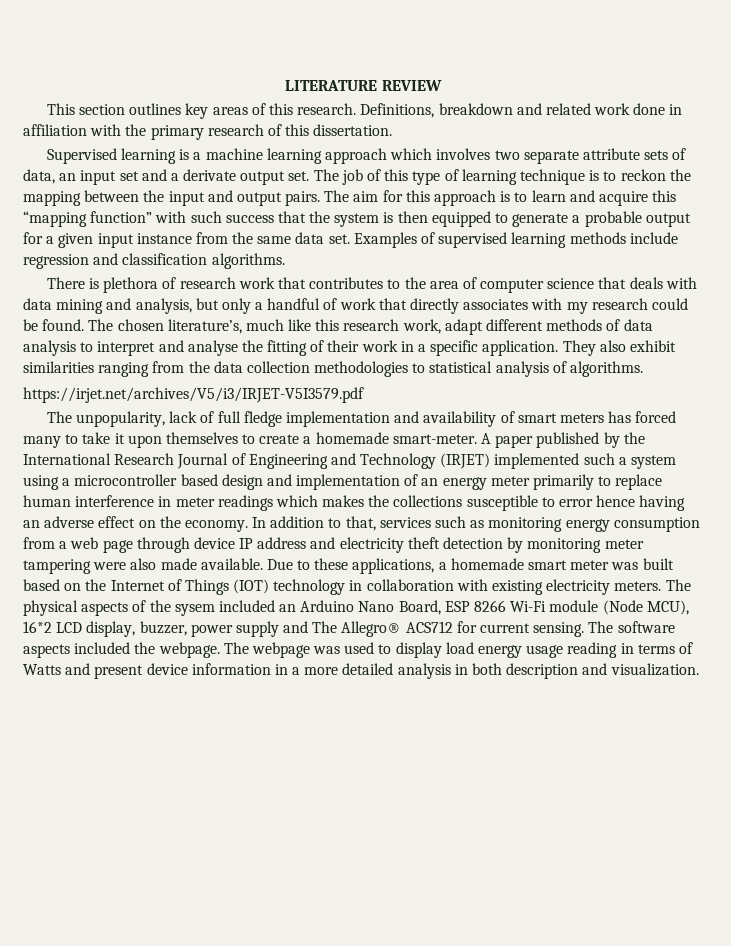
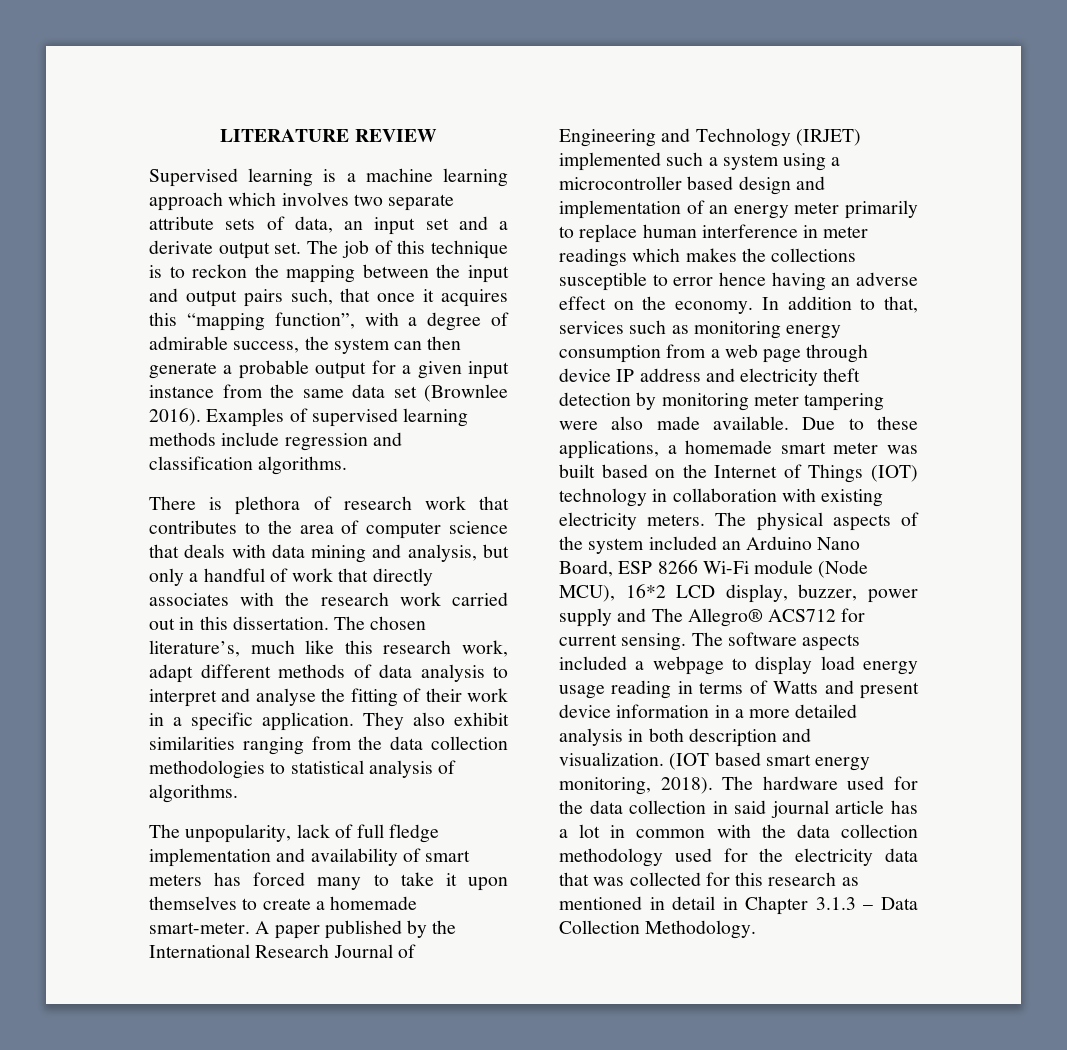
- This section outlines key areas of this research. Definitions, breakdown and related work done in affiliation with the primary research of this dissertation.
- The job of this type of learning technique is to reckon the mapping between the input and output pairs. The aim for this approach is to learn and acquire this “mapping function” with such success that the system is then equipped to generate a probable output for a given input instance from the same data set.
+ The job of this technique is to reckon the mapping between the input and output pairs such, that once it acquires this “mapping function”, with a degree of admirable success, the system can then generate a probable output for a given input instance from the same data set (Brownlee 2016).
- There is plethora of research work that contributes to the area of computer science that deals with data mining and analysis, but only a handful of work that directly associates with my research could be found.
+ There is plethora of research work that contributes to the area of computer science that deals with data mining and analysis, but only a handful of work that directly associates with the research work carried out in this dissertation.
- https://irjet.net/archives/V5/i3/IRJET-V5I3579.pdf
- The physical aspects of the sysem included an Arduino Nano Board, ESP 8266 Wi-Fi module (Node MCU), 16*2 LCD display, buzzer, power supply and The Allegro® ACS712 for current sensing.
+ The physical aspects of the system included an Arduino Nano Board, ESP 8266 Wi-Fi module (Node MCU), 16*2 LCD display, buzzer, power supply and The Allegro® ACS712 for current sensing.
- The software aspects included the webpage. The webpage was used to display load energy usage reading in terms of Watts and present device information in a more detailed analysis in both description and visualization.
+ The software aspects included a webpage to display load energy usage reading in terms of Watts and present device information in a more detailed analysis in both description and visualization.
+ (IOT based smart energy monitoring, 2018). The hardware used for the data collection in said journal article has a lot in common with the data collection methodology used for the electricity data that was collected for this research as mentioned in detail in Chapter 3.1.3 – Data Collection Methodology.

